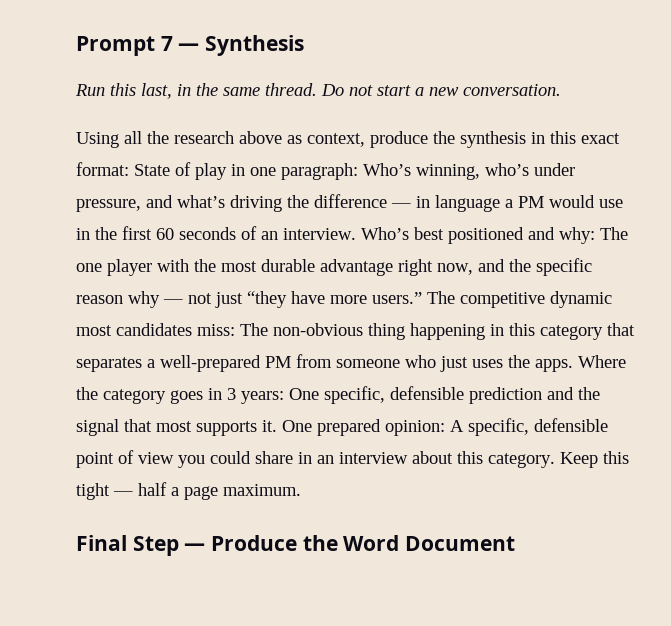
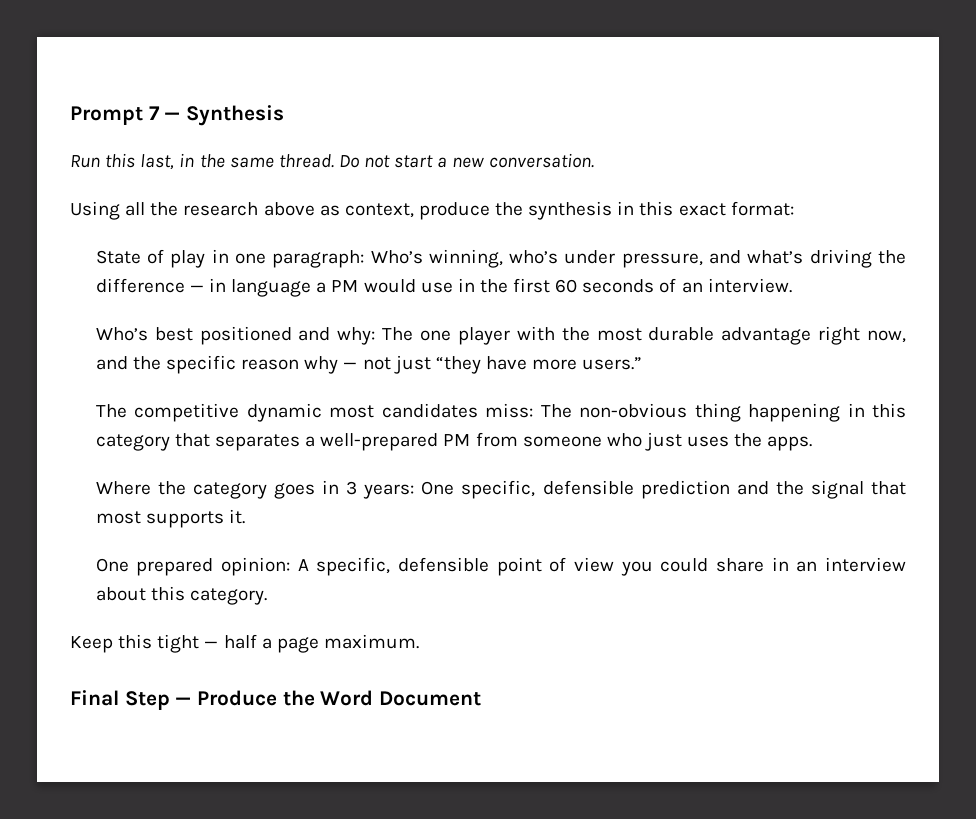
- Using all the research above as context, produce the synthesis in this exact format: State of play in one paragraph:
+ Using all the research above as context, produce the synthesis in this exact format:
+ State of play in one paragraph:
- Who’s winning, who’s under pressure, and what’s driving the difference — in language a PM would use in the first 60 seconds of an interview. Who’s best positioned and why:
+ Who’s winning, who’s under pressure, and what’s driving the difference — in language a PM would use in the first 60 seconds of an interview.
+ Who’s best positioned and why:
- The one player with the most durable advantage right now, and the specific reason why — not just “they have more users.” The competitive dynamic most candidates miss:
+ The one player with the most durable advantage right now, and the specific reason why — not just “they have more users.”
+ The competitive dynamic most candidates miss:
- The non-obvious thing happening in this category that separates a well-prepared PM from someone who just uses the apps. Where the category goes in 3 years:
+ The non-obvious thing happening in this category that separates a well-prepared PM from someone who just uses the apps.
+ Where the category goes in 3 years:
- One specific, defensible prediction and the signal that most supports it. One prepared opinion:
+ One specific, defensible prediction and the signal that most supports it.
+ One prepared opinion:
- A specific, defensible point of view you could share in an interview about this category. Keep this tight — half a page maximum.
+ A specific, defensible point of view you could share in an interview about this category.
+ Keep this tight — half a page maximum.

